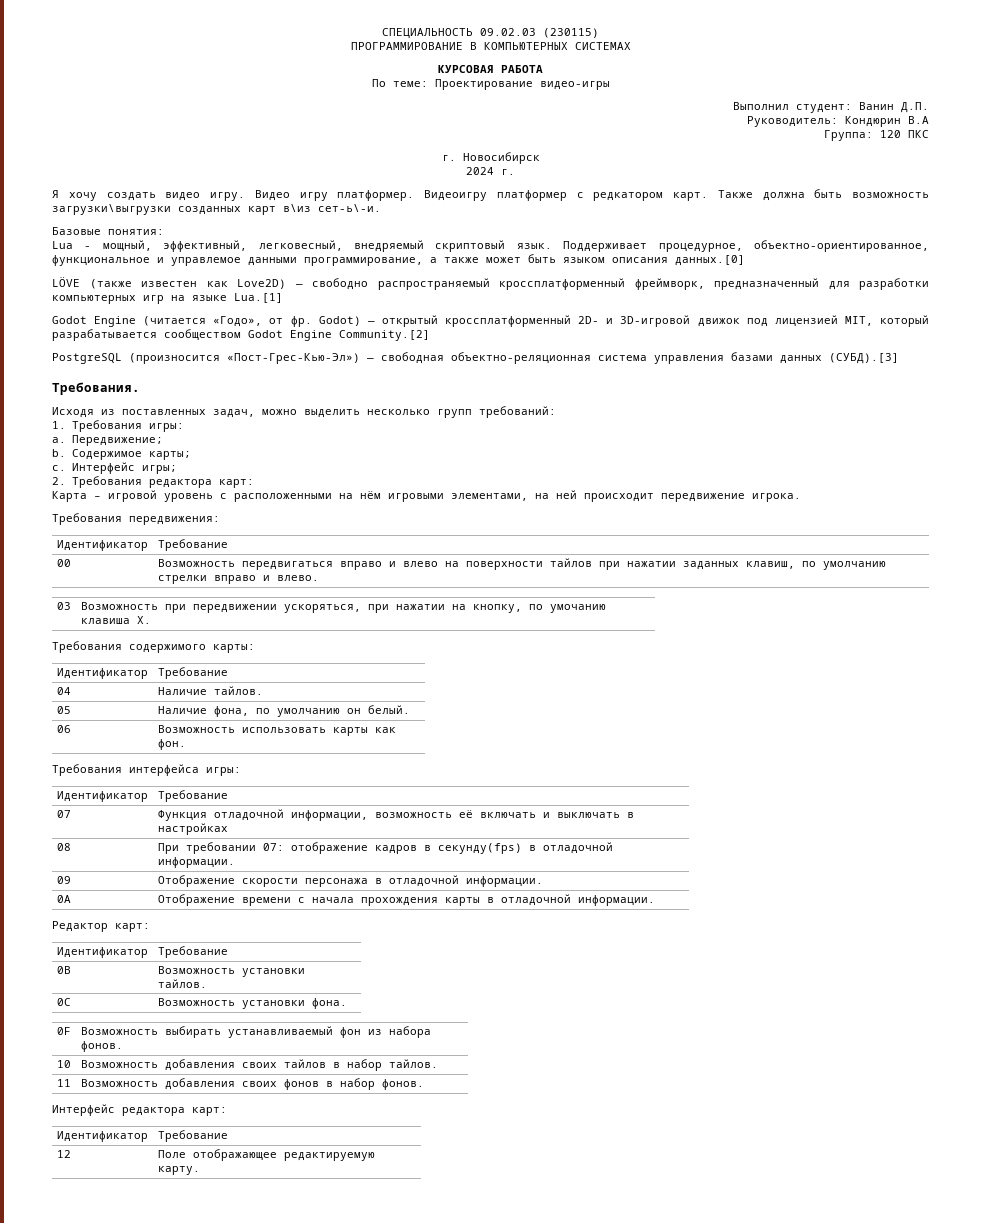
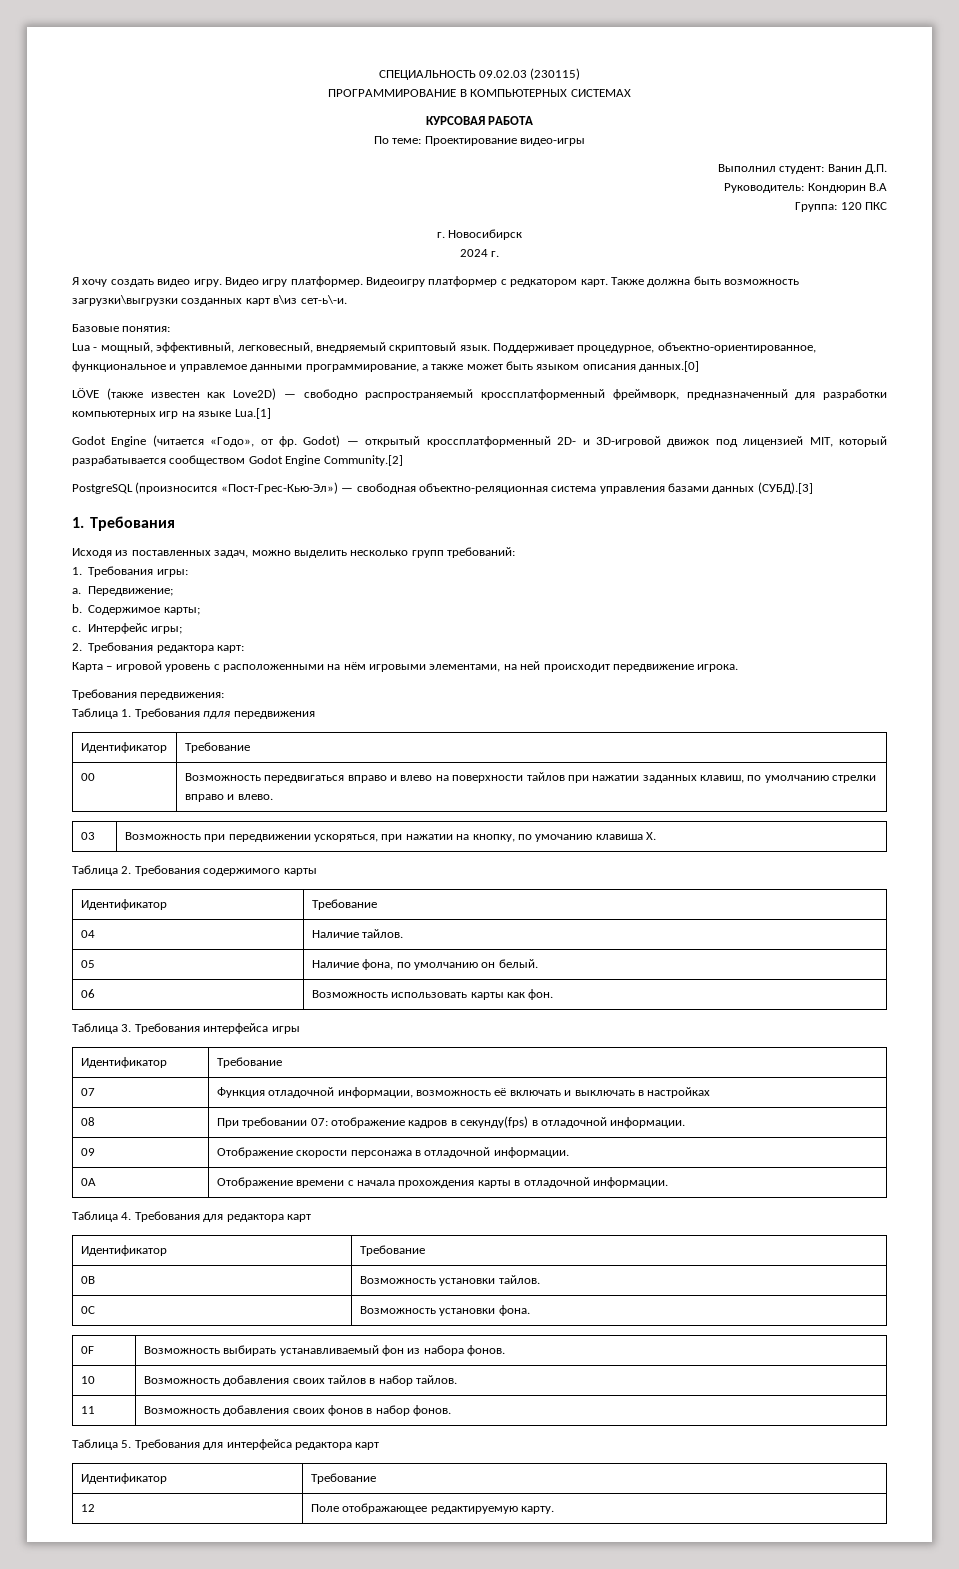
  PostgreSQL (произносится «Пост-Грес-Кью-Эл») — свободная объектно-реляционная система управления базами данных (СУБД).[3]
- Требования.
+ 1. Требования
+ Таблица 1. Требования пдля передвижения
- Требования содержимого карты:
+ Таблица 2. Требования содержимого карты
- Требования интерфейса игры:
+ Таблица 3. Требования интерфейса игры
- Редактор карт:
+ Таблица 4. Требования для редактора карт
- Интерфейс редактора карт:
+ Таблица 5. Требования для интерфейса редактора карт

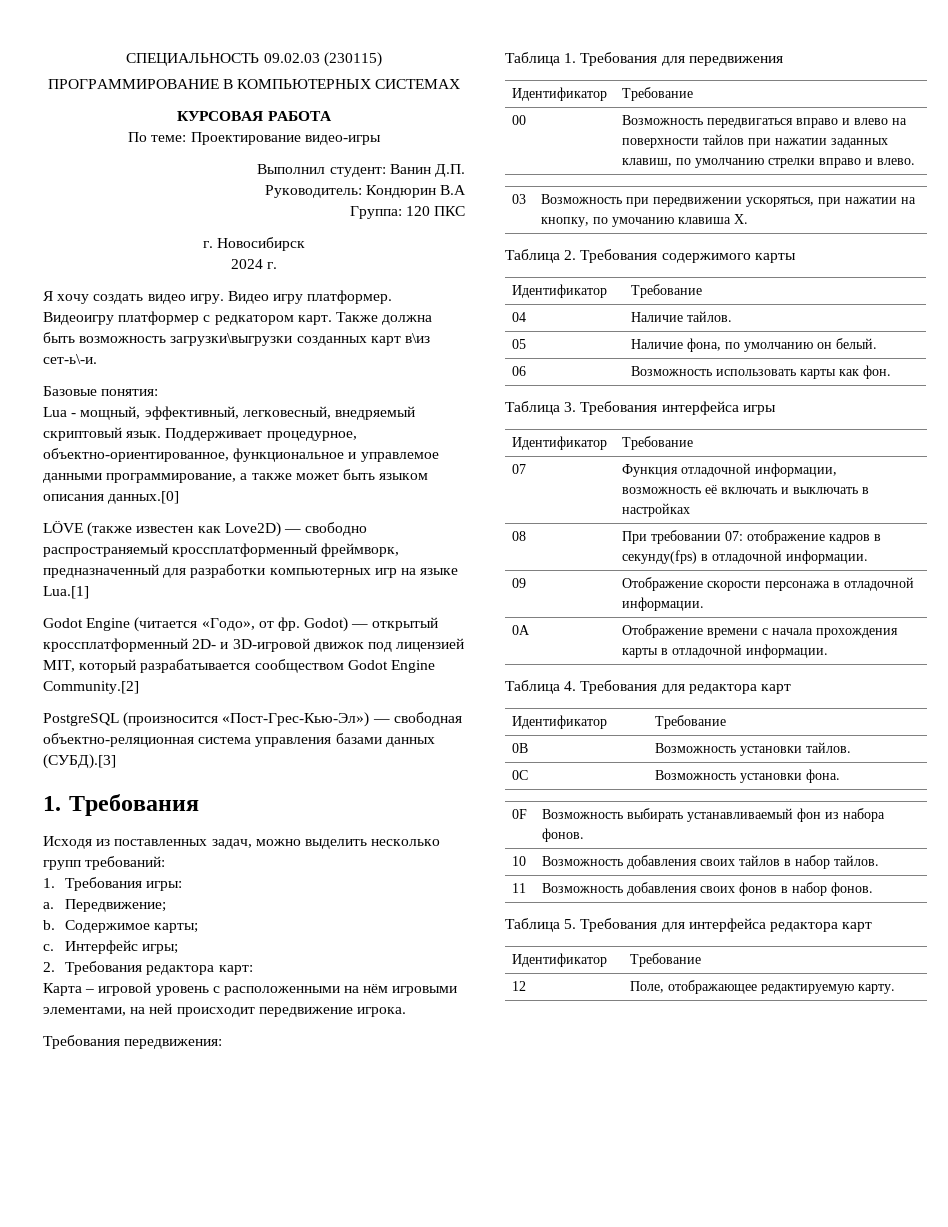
- Таблица 1. Требования пдля передвижения
+ Таблица 1. Требования для передвижения
- 12 | Поле отображающее редактируемую карту.
+ 12 | Поле, отображающее редактируемую карту.

